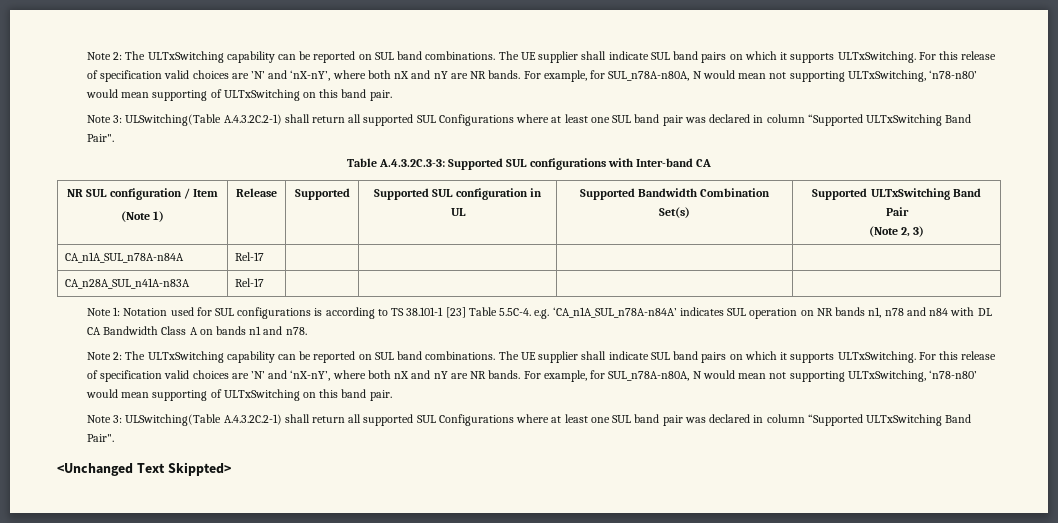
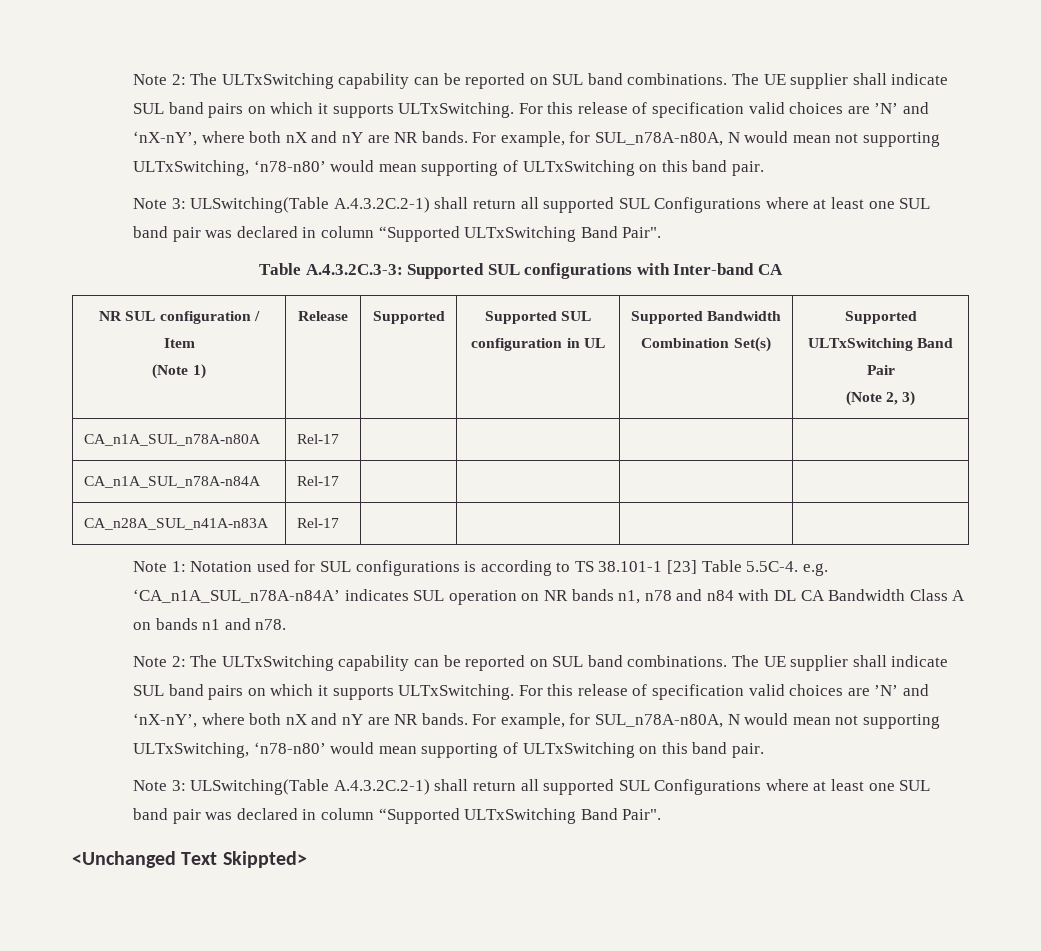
+ CA_n1A_SUL_n78A-n80A | Rel-17 | | | |

